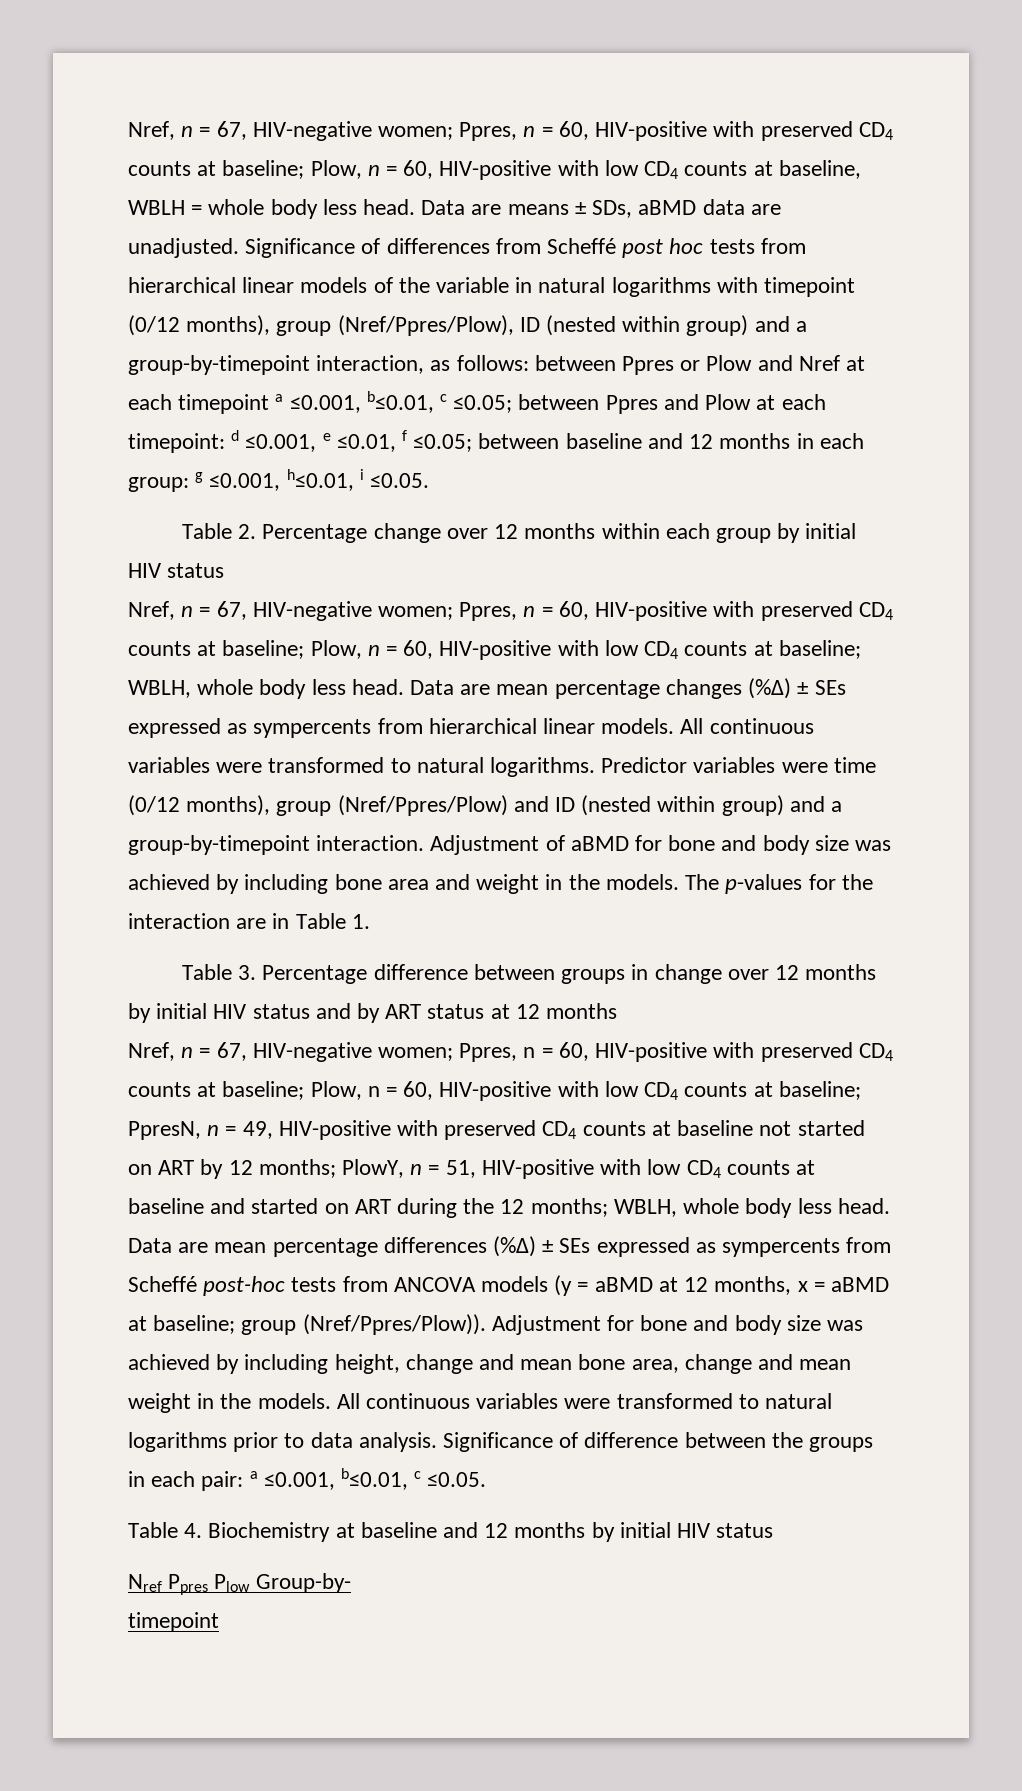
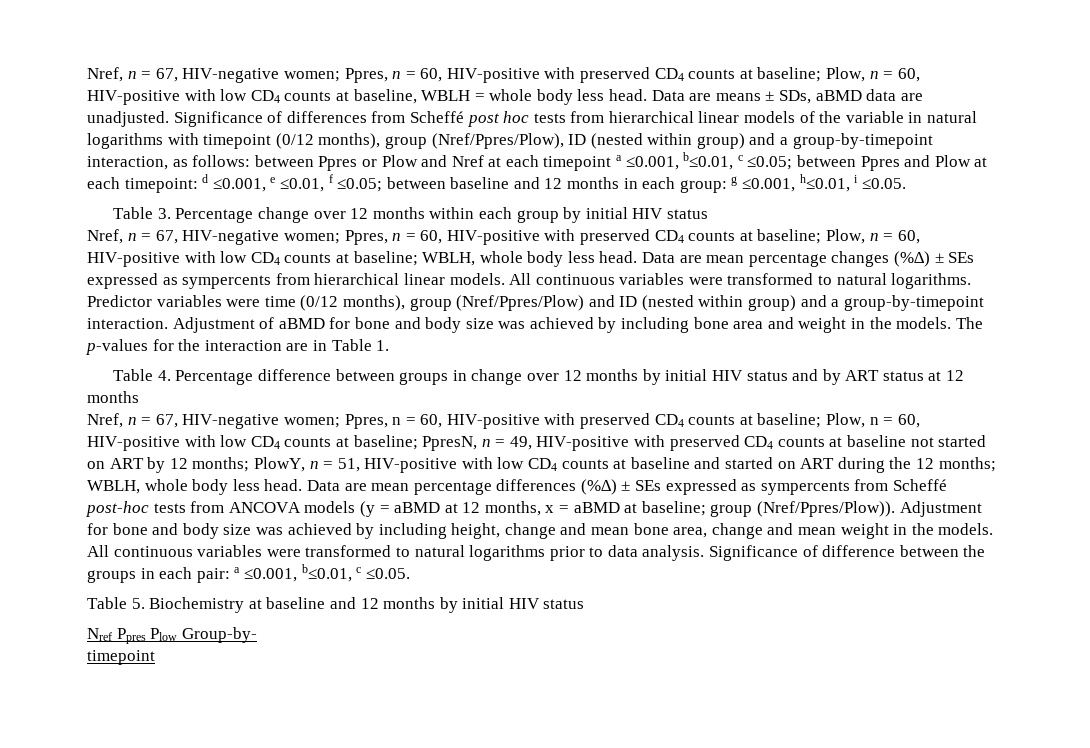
- Table 2. Percentage change over 12 months within each group by initial HIV status
+ Table 3. Percentage change over 12 months within each group by initial HIV status
- Table 3. Percentage difference between groups in change over 12 months by initial HIV status and by ART status at 12 months
+ Table 4. Percentage difference between groups in change over 12 months by initial HIV status and by ART status at 12 months
- Table 4. Biochemistry at baseline and 12 months by initial HIV status
+ Table 5. Biochemistry at baseline and 12 months by initial HIV status

